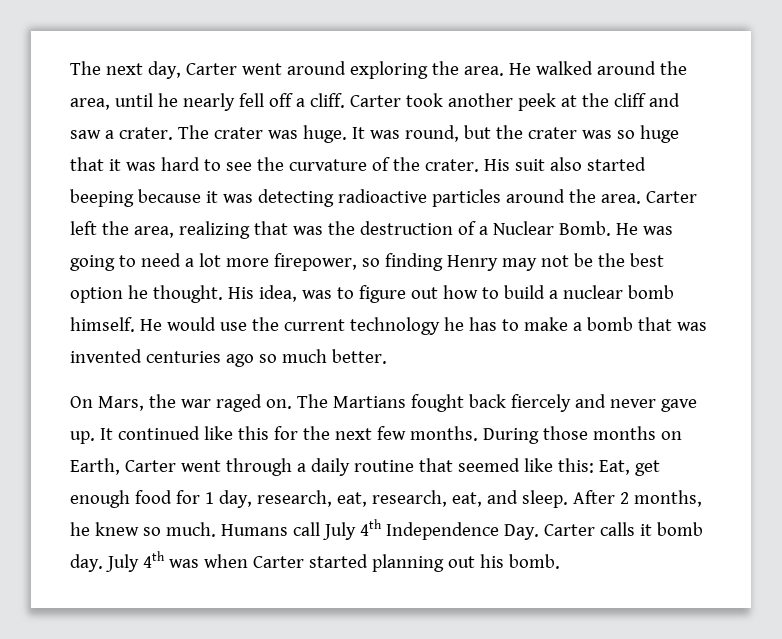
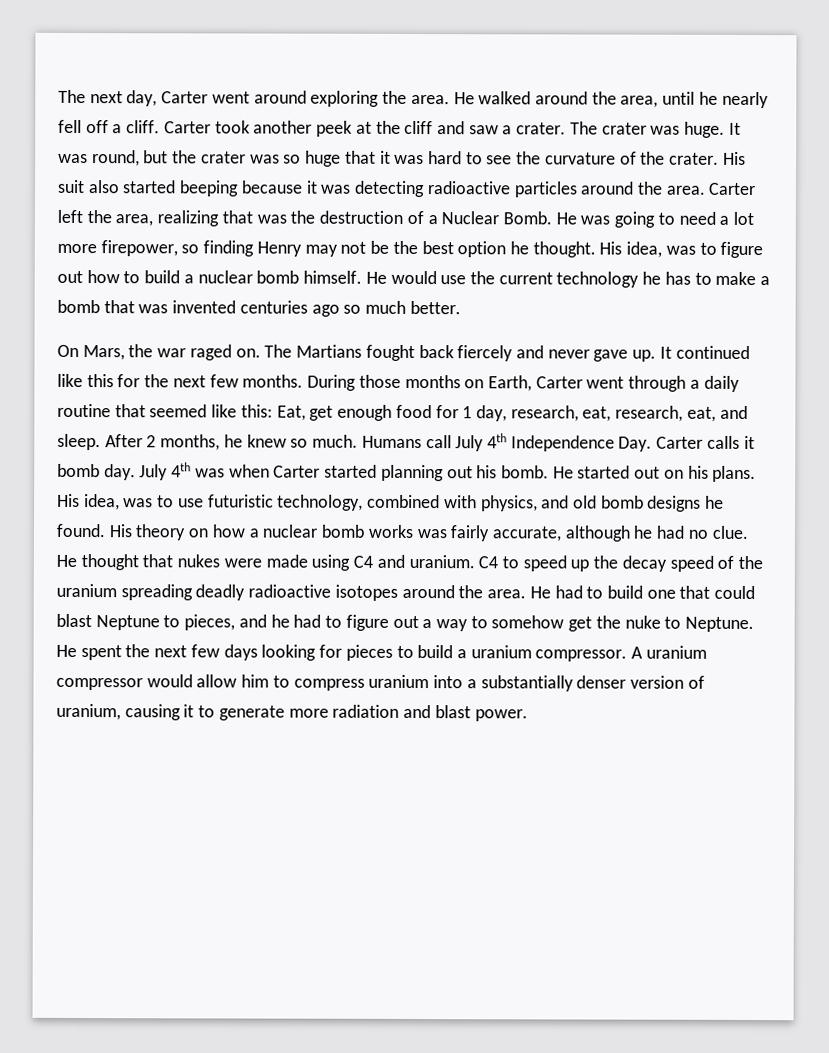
+ He started out on his plans. His idea, was to use futuristic technology, combined with physics, and old bomb designs he found. His theory on how a nuclear bomb works was fairly accurate, although he had no clue. He thought that nukes were made using C4 and uranium. C4 to speed up the decay speed of the uranium spreading deadly radioactive isotopes around the area. He had to build one that could blast Neptune to pieces, and he had to figure out a way to somehow get the nuke to Neptune. He spent the next few days looking for pieces to build a uranium compressor. A uranium compressor would allow him to compress uranium into a substantially denser version of uranium, causing it to generate more radiation and blast power.

